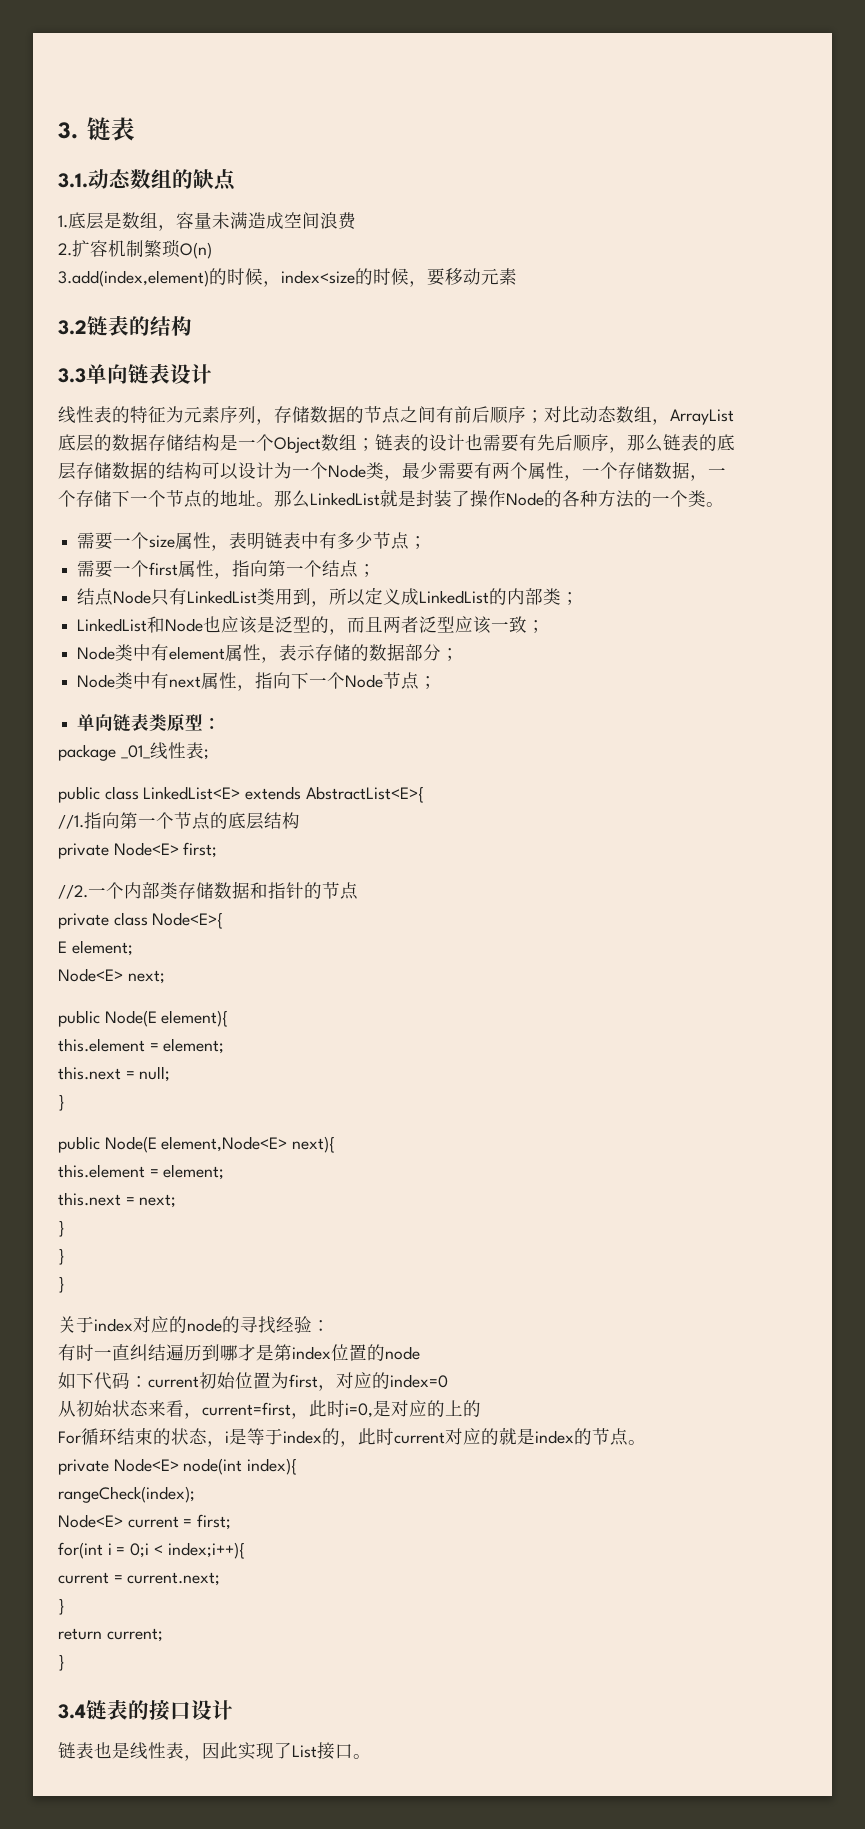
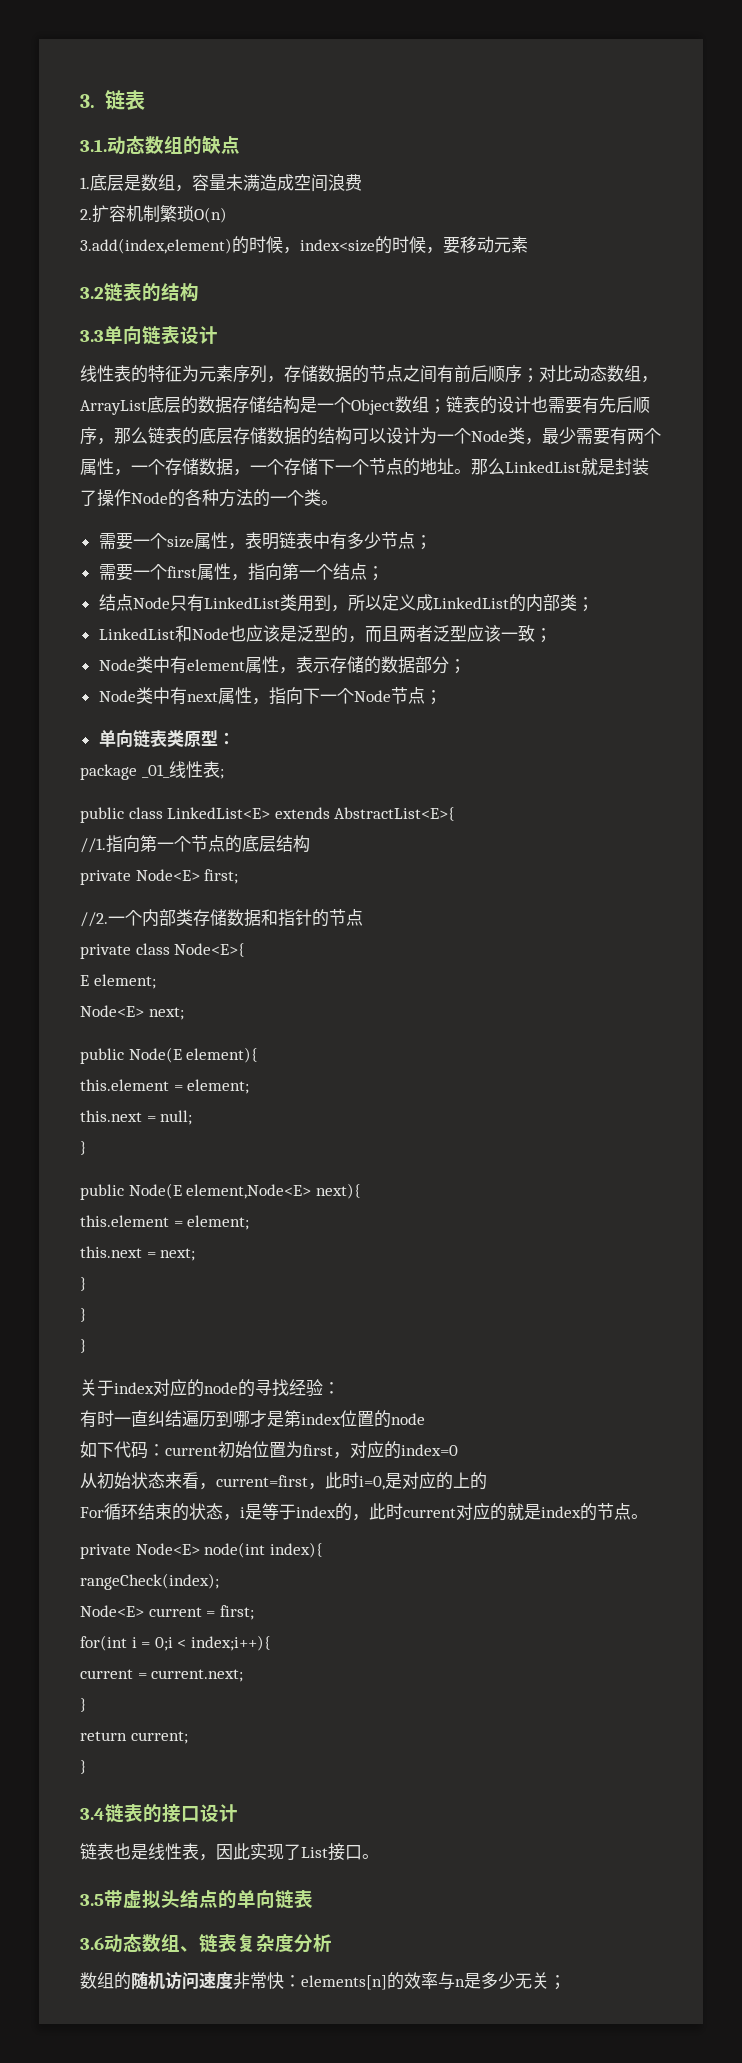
+ 3.5带虚拟头结点的单向链表
+ 3.6动态数组、链表复杂度分析
+ 数组的随机访问速度非常快：elements[n]的效率与n是多少无关；

